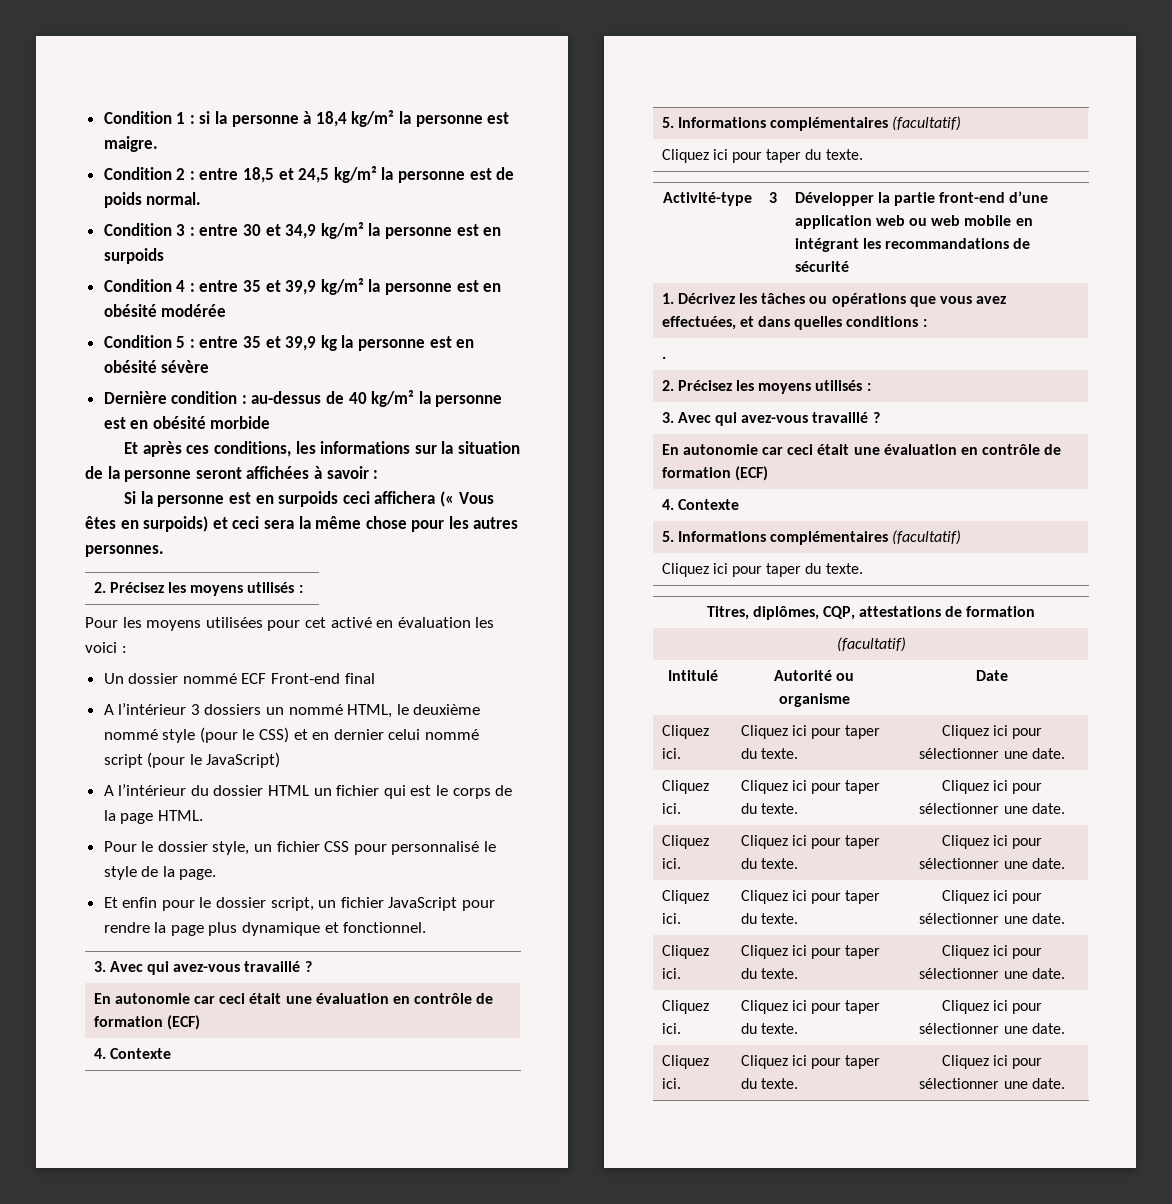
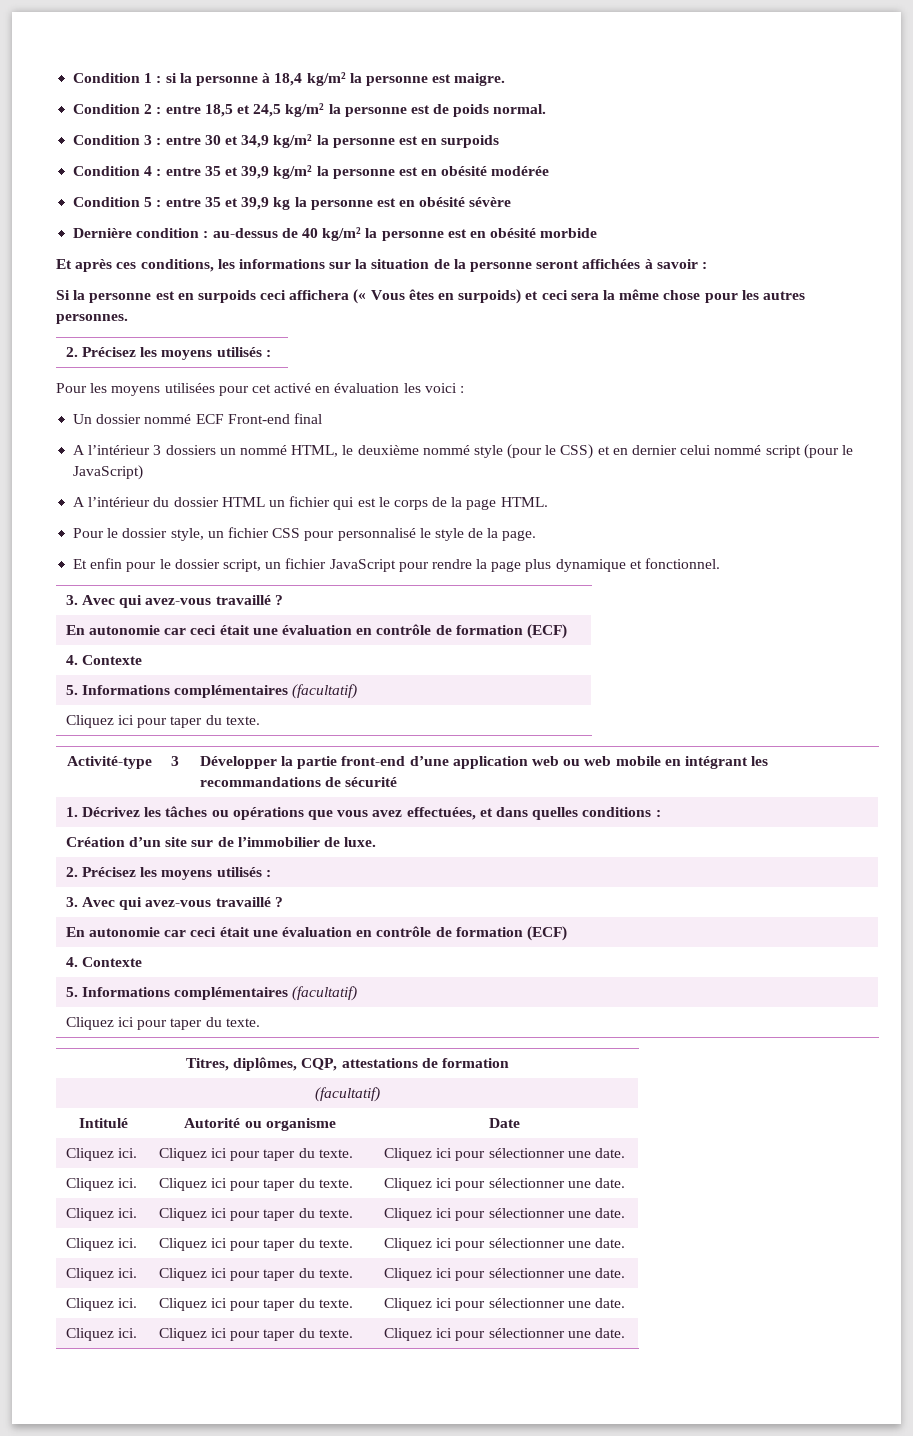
- .
+ Création d’un site sur de l’immobilier de luxe.

